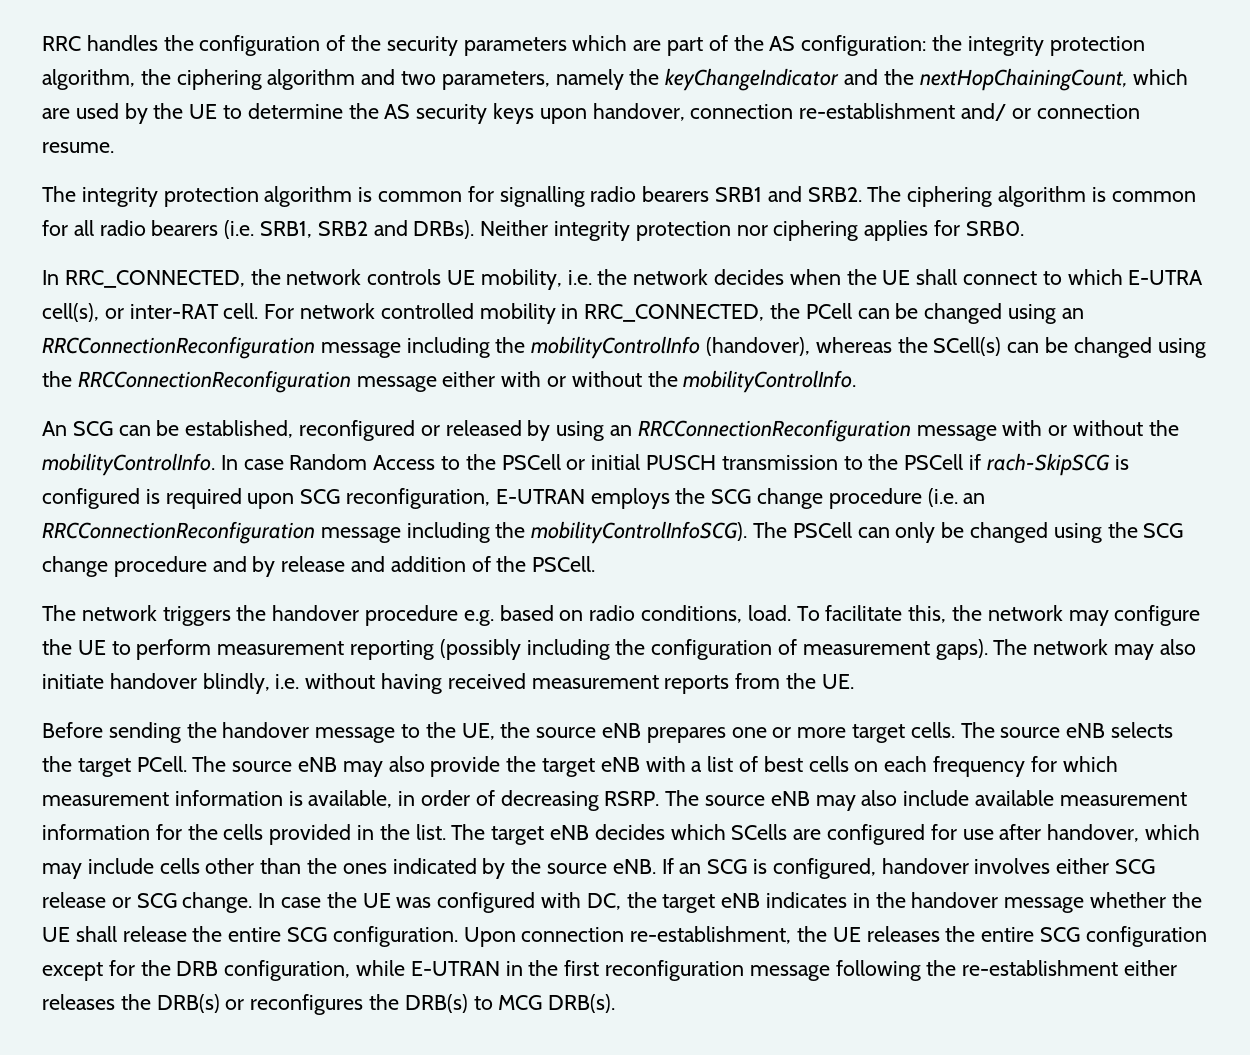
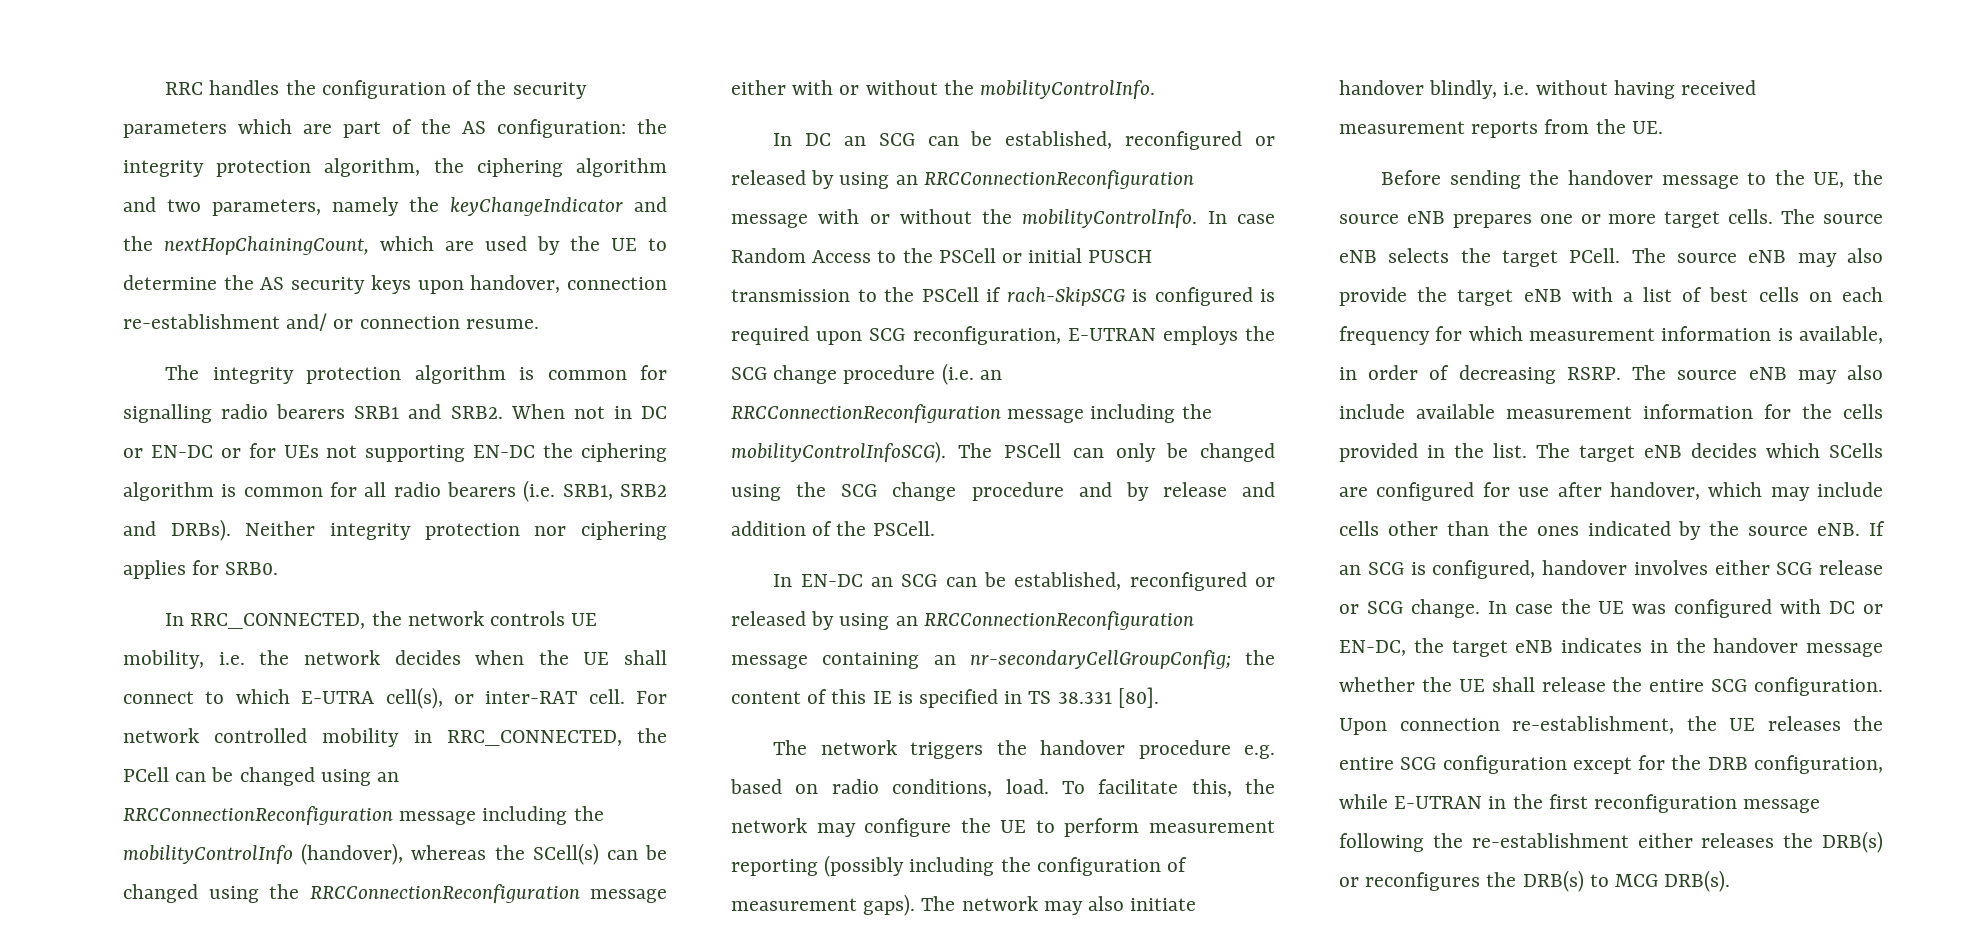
- The ciphering algorithm is common for all radio bearers (i.e. SRB1, SRB2 and DRBs).
+ When not in DC or EN-DC or for UEs not supporting EN-DC the ciphering algorithm is common for all radio bearers (i.e. SRB1, SRB2 and DRBs).
- An SCG can be established, reconfigured or released by using an RRCConnectionReconfiguration message with or without the mobilityControlInfo.
+ In DC an SCG can be established, reconfigured or released by using an RRCConnectionReconfiguration message with or without the mobilityControlInfo.
+ In EN-DC an SCG can be established, reconfigured or released by using an RRCConnectionReconfiguration message containing an nr-secondaryCellGroupConfig; the content of this IE is specified in TS 38.331 [80].
- In case the UE was configured with DC, the target eNB indicates in the handover message whether the UE shall release the entire SCG configuration.
+ In case the UE was configured with DC or EN-DC, the target eNB indicates in the handover message whether the UE shall release the entire SCG configuration.

